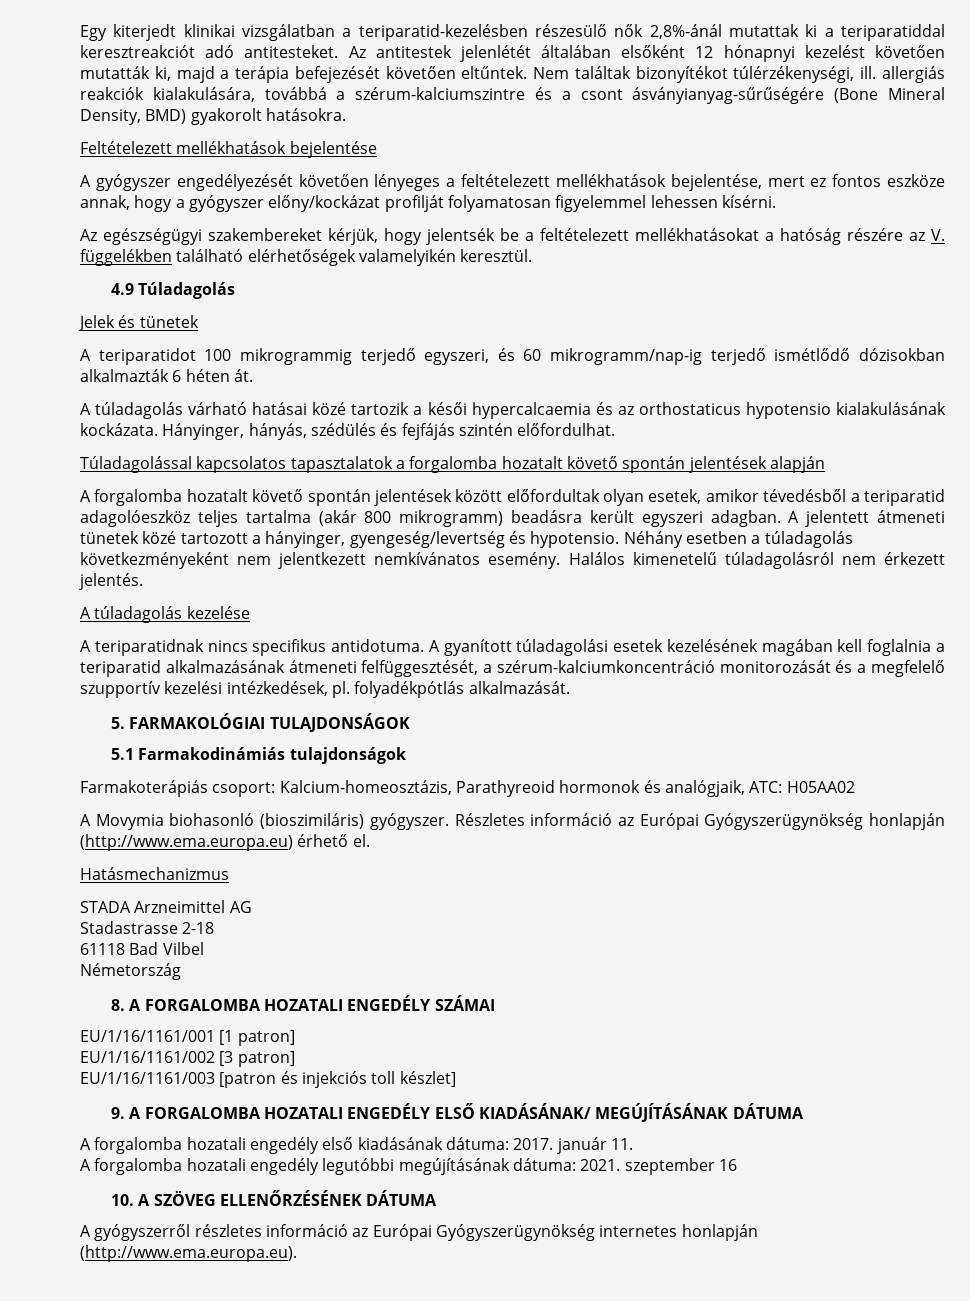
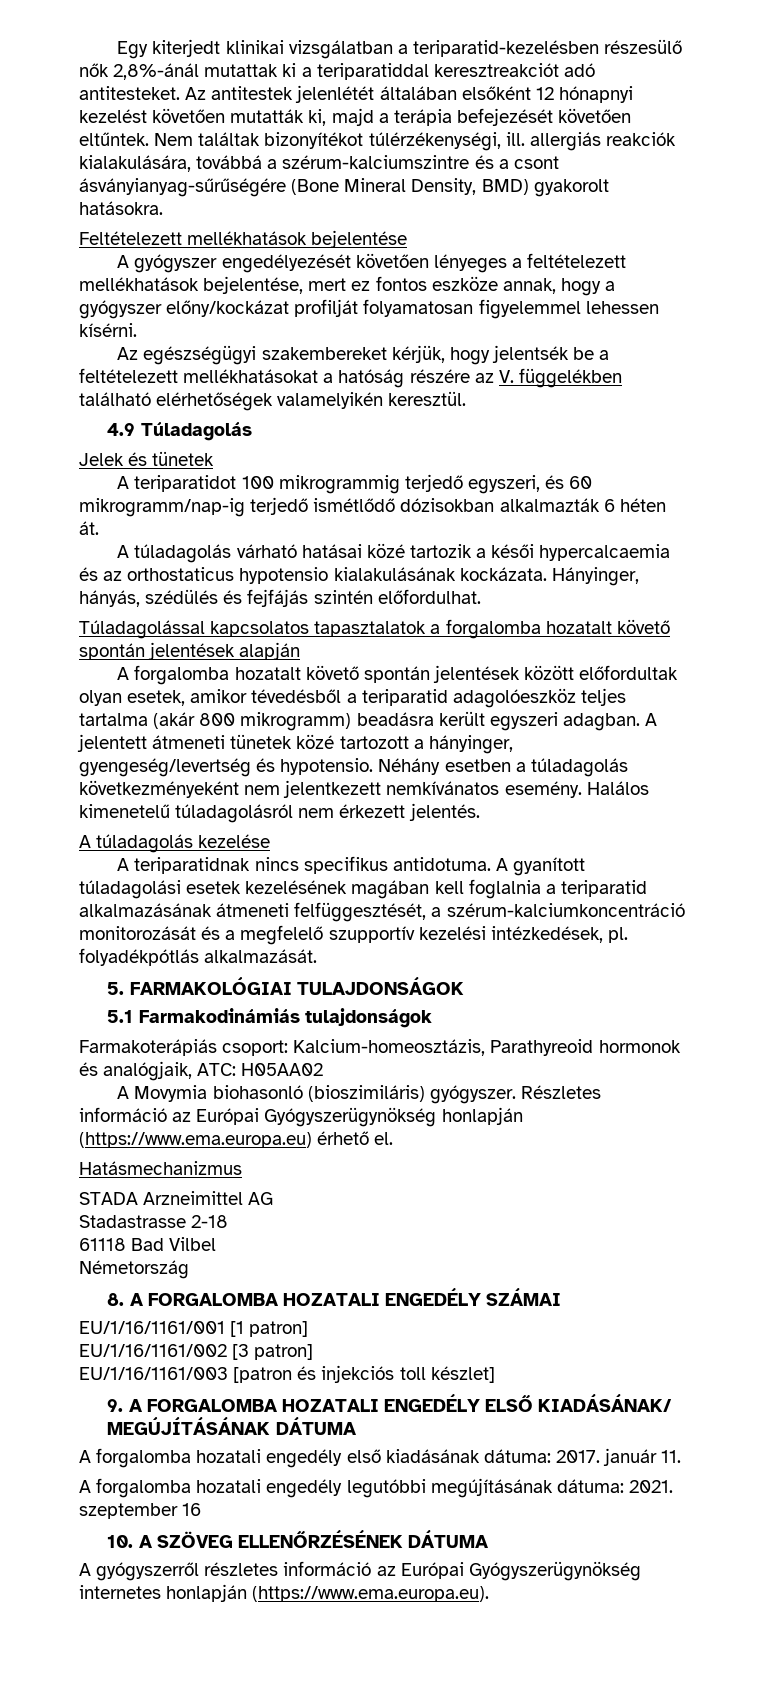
- Részletes információ az Európai Gyógyszerügynökség honlapján (http://www.ema.europa.eu) érhető el.
+ Részletes információ az Európai Gyógyszerügynökség honlapján (https://www.ema.europa.eu) érhető el.
- A gyógyszerről részletes információ az Európai Gyógyszerügynökség internetes honlapján (http://www.ema.europa.eu).
+ A gyógyszerről részletes információ az Európai Gyógyszerügynökség internetes honlapján (https://www.ema.europa.eu).

